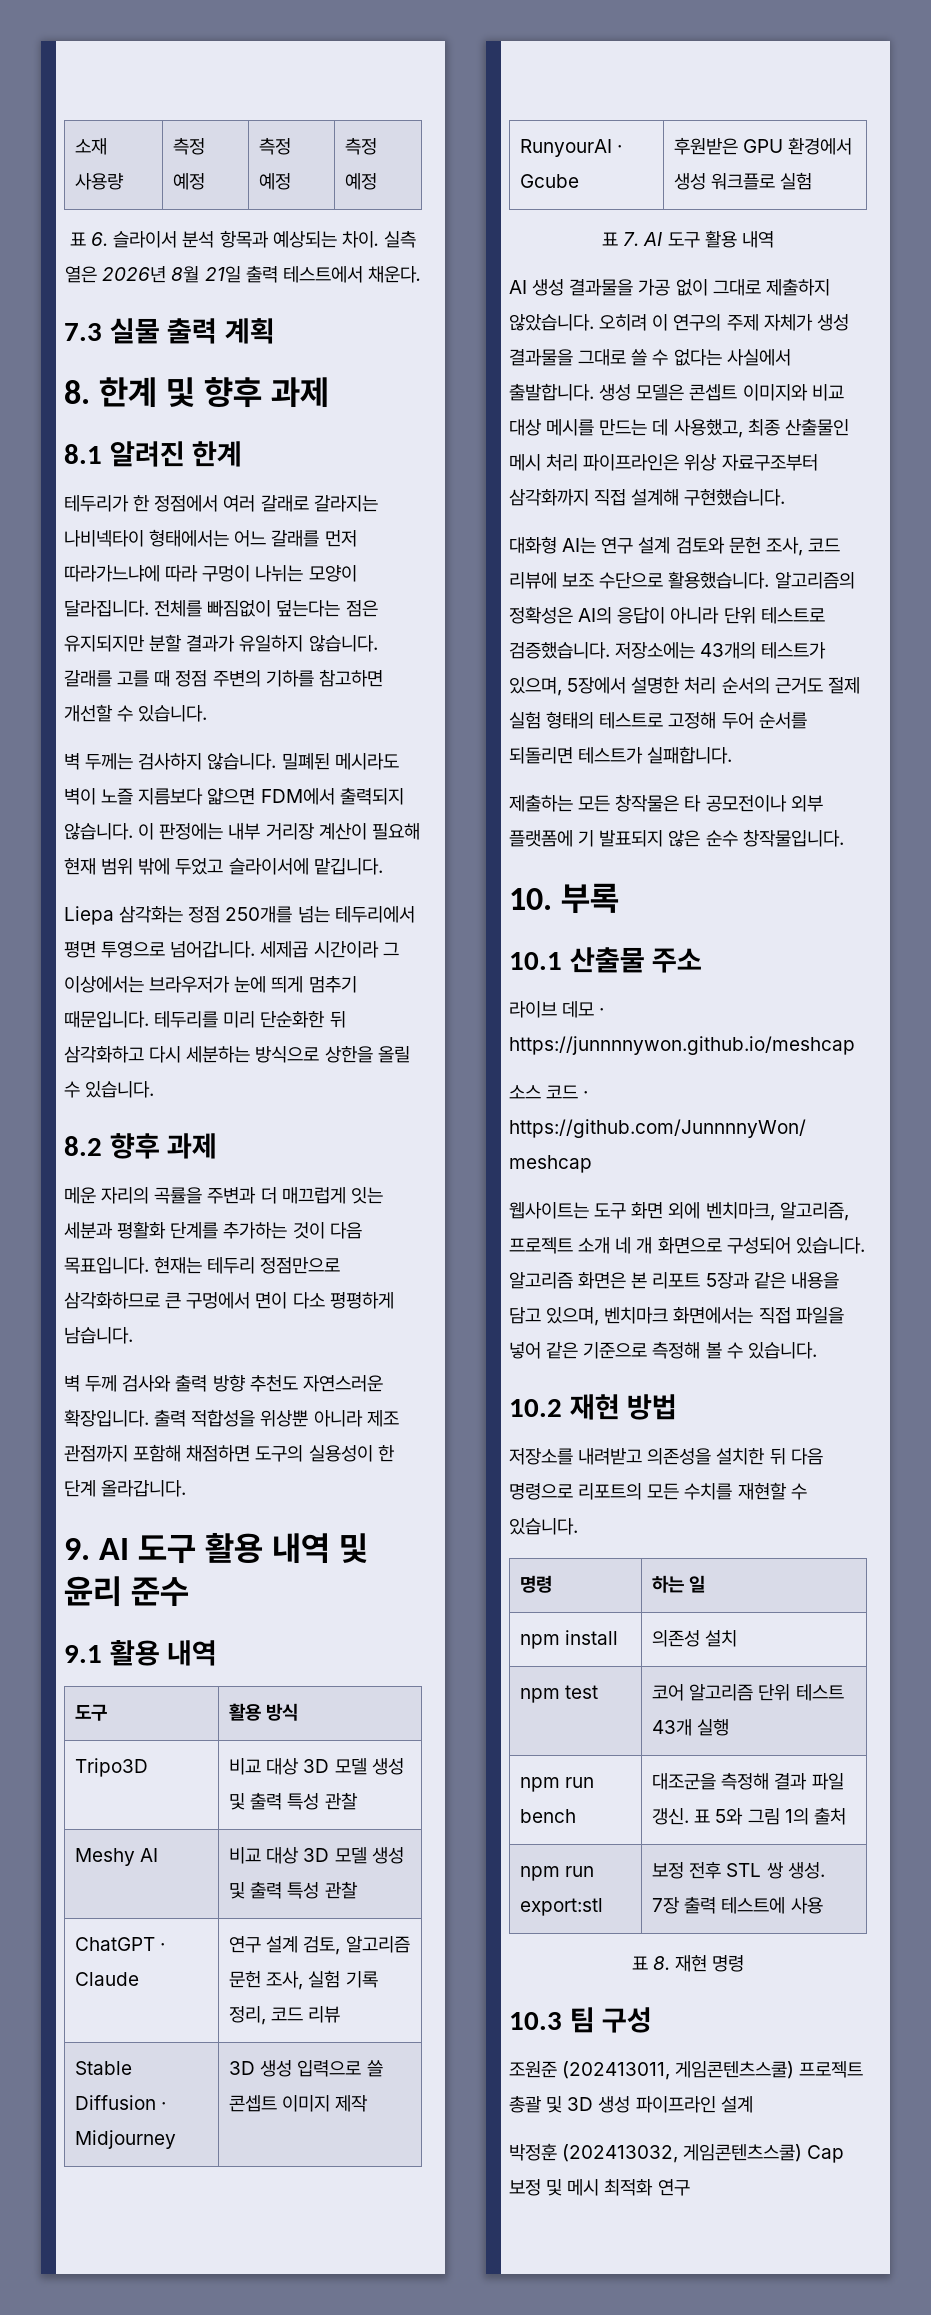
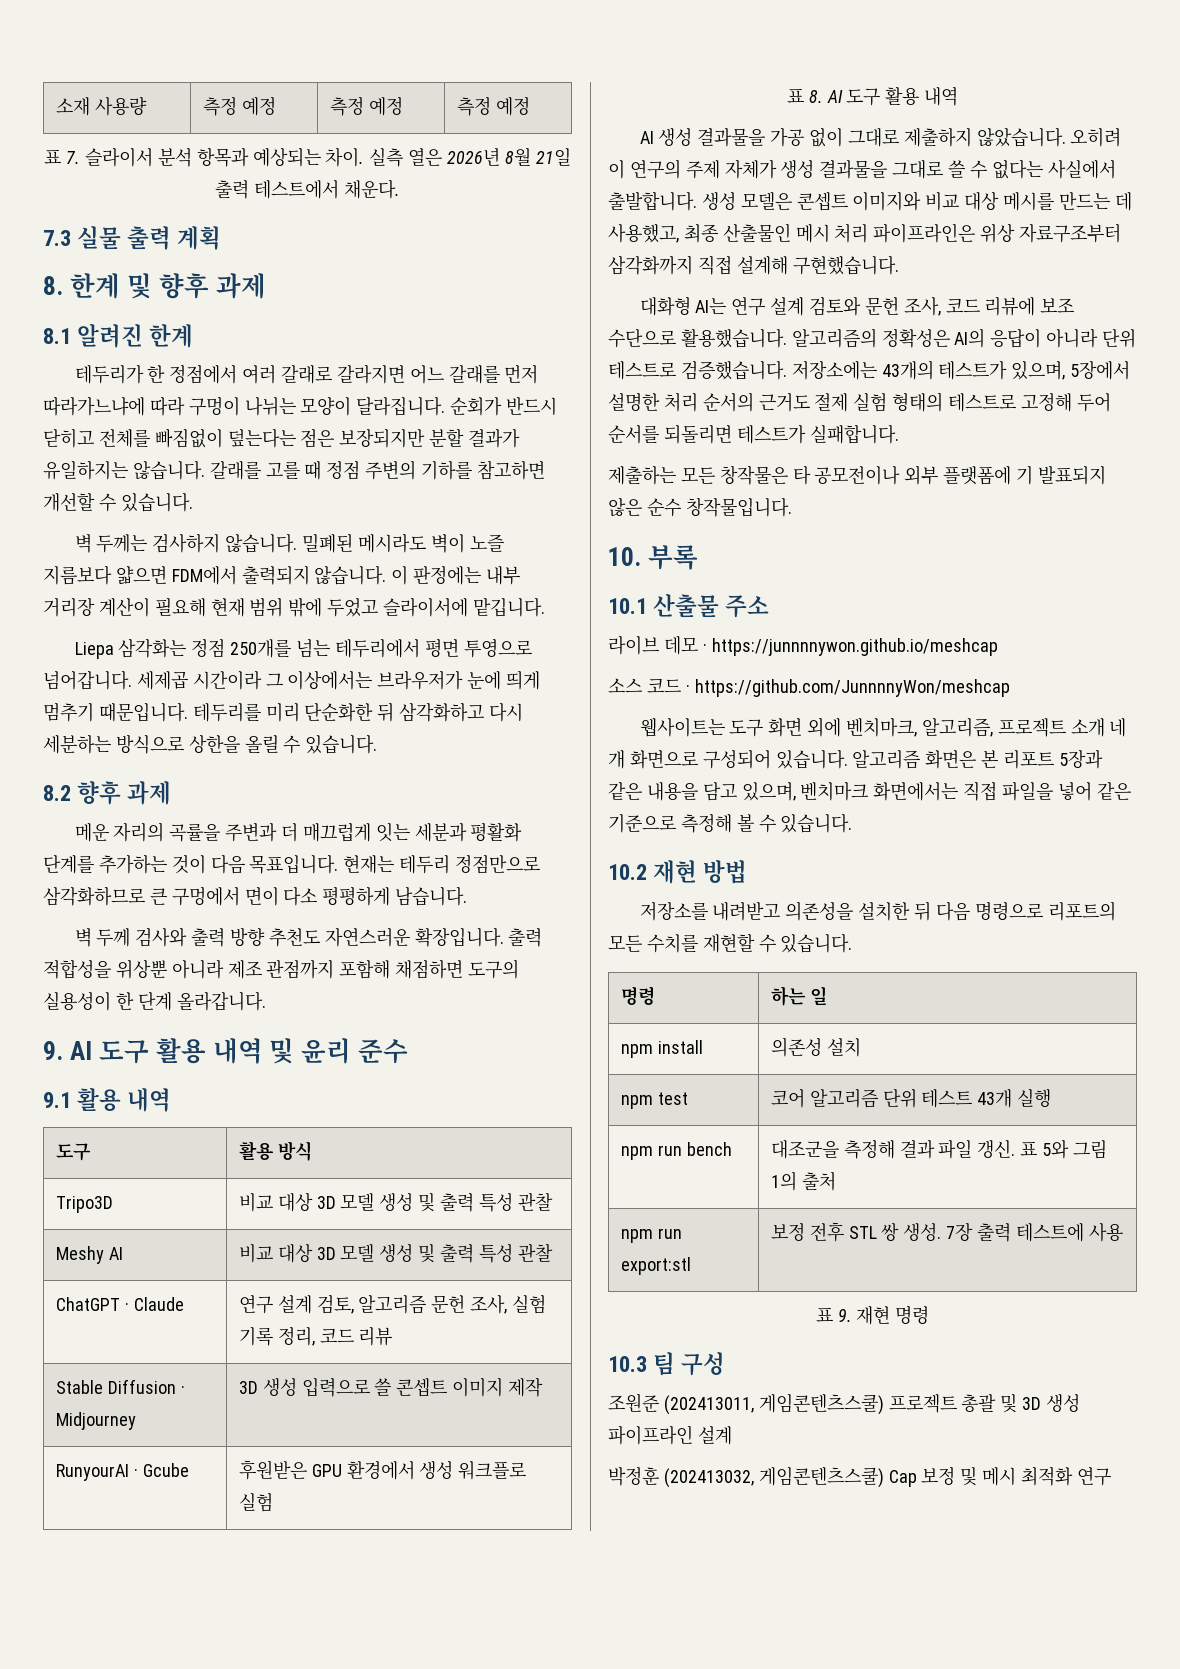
- 표 6. 슬라이서 분석 항목과 예상되는 차이.
+ 표 7. 슬라이서 분석 항목과 예상되는 차이.
- 테두리가 한 정점에서 여러 갈래로 갈라지는 나비넥타이 형태에서는 어느 갈래를 먼저 따라가느냐에 따라 구멍이 나뉘는 모양이 달라집니다.
+ 테두리가 한 정점에서 여러 갈래로 갈라지면 어느 갈래를 먼저 따라가느냐에 따라 구멍이 나뉘는 모양이 달라집니다.
- 전체를 빠짐없이 덮는다는 점은 유지되지만 분할 결과가 유일하지 않습니다.
+ 순회가 반드시 닫히고 전체를 빠짐없이 덮는다는 점은 보장되지만 분할 결과가 유일하지는 않습니다.
- 표 7. AI 도구 활용 내역
+ 표 8. AI 도구 활용 내역
- 표 8. 재현 명령
+ 표 9. 재현 명령

